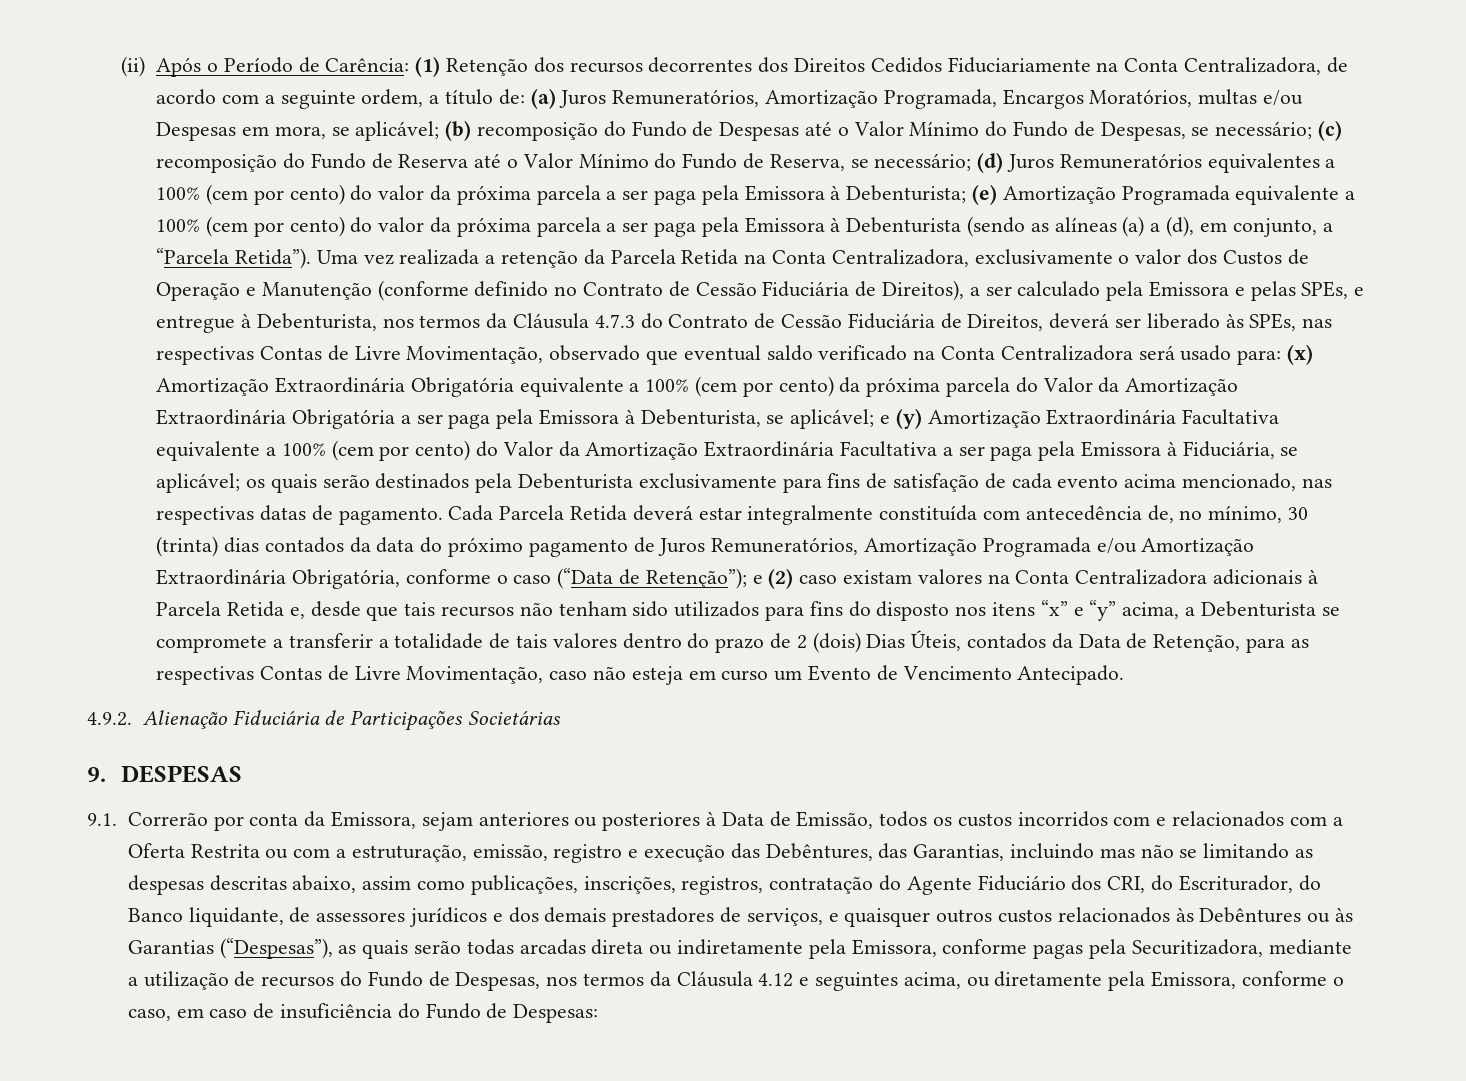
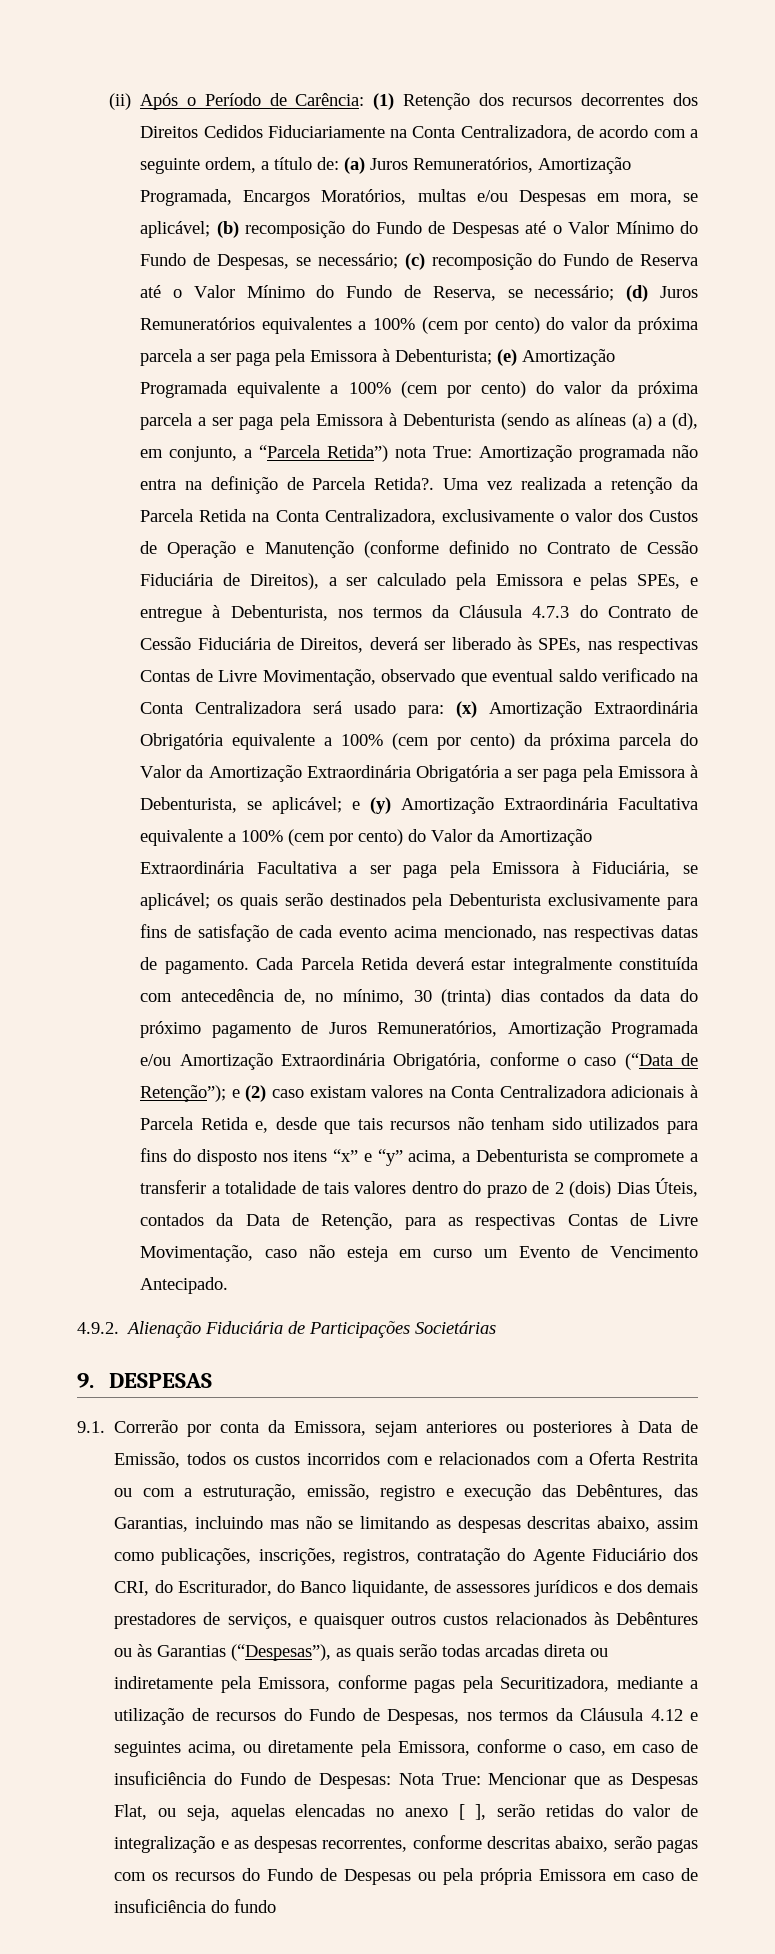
- (e) Amortização Programada equivalente a 100% (cem por cento) do valor da próxima parcela a ser paga pela Emissora à Debenturista (sendo as alíneas (a) a (d), em conjunto, a “Parcela Retida”).
+ (e) Amortização Programada equivalente a 100% (cem por cento) do valor da próxima parcela a ser paga pela Emissora à Debenturista (sendo as alíneas (a) a (d), em conjunto, a “Parcela Retida”) nota True: Amortização programada não entra na definição de Parcela Retida?.
+ Nota True: Mencionar que as Despesas Flat, ou seja, aquelas elencadas no anexo [ ], serão retidas do valor de integralização e as despesas recorrentes, conforme descritas abaixo, serão pagas com os recursos do Fundo de Despesas ou pela própria Emissora em caso de insuficiência do fundo

